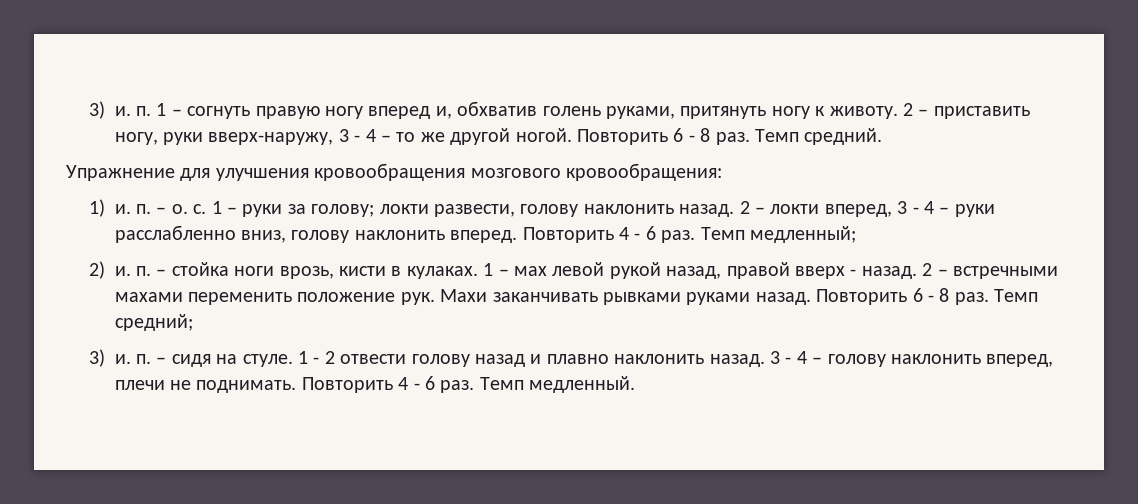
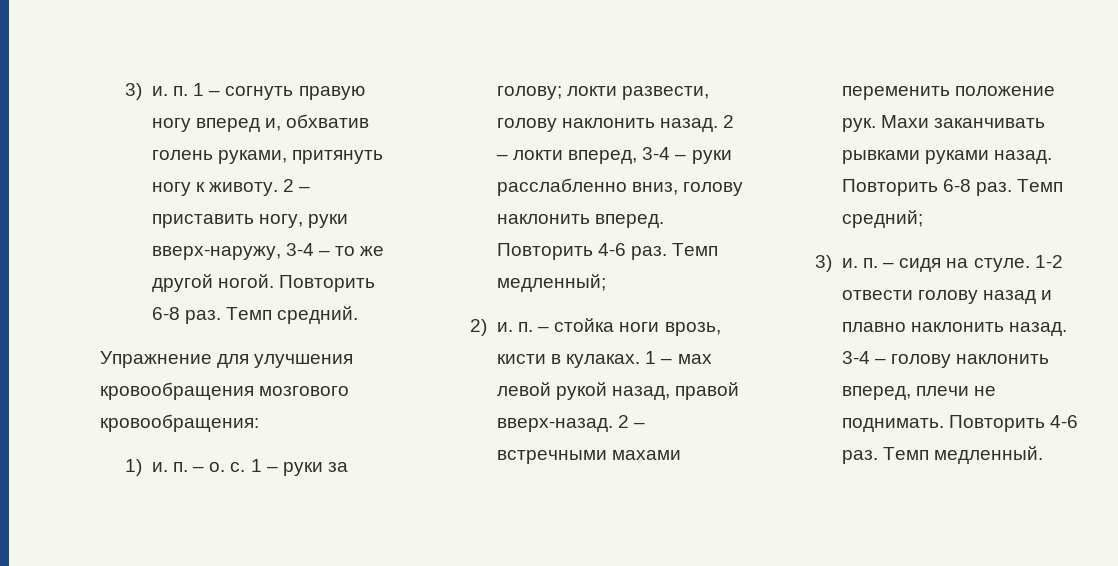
- 2 – приставить ногу, руки вверх-наружу, 3 - 4 – то же другой ногой. Повторить 6 - 8 раз.
+ 2 – приставить ногу, руки вверх-наружу, 3-4 – то же другой ногой. Повторить 6-8 раз.
- 2 – локти вперед, 3 - 4 – руки расслабленно вниз, голову наклонить вперед. Повторить 4 - 6 раз.
+ 2 – локти вперед, 3-4 – руки расслабленно вниз, голову наклонить вперед. Повторить 4-6 раз.
- 1 – мах левой рукой назад, правой вверх - назад.
+ 1 – мах левой рукой назад, правой вверх-назад.
- Махи заканчивать рывками руками назад. Повторить 6 - 8 раз.
+ Махи заканчивать рывками руками назад. Повторить 6-8 раз.
- 1 - 2 отвести голову назад и плавно наклонить назад.
+ 1-2 отвести голову назад и плавно наклонить назад.
- 3 - 4 – голову наклонить вперед, плечи не поднимать. Повторить 4 - 6 раз.
+ 3-4 – голову наклонить вперед, плечи не поднимать. Повторить 4-6 раз.

